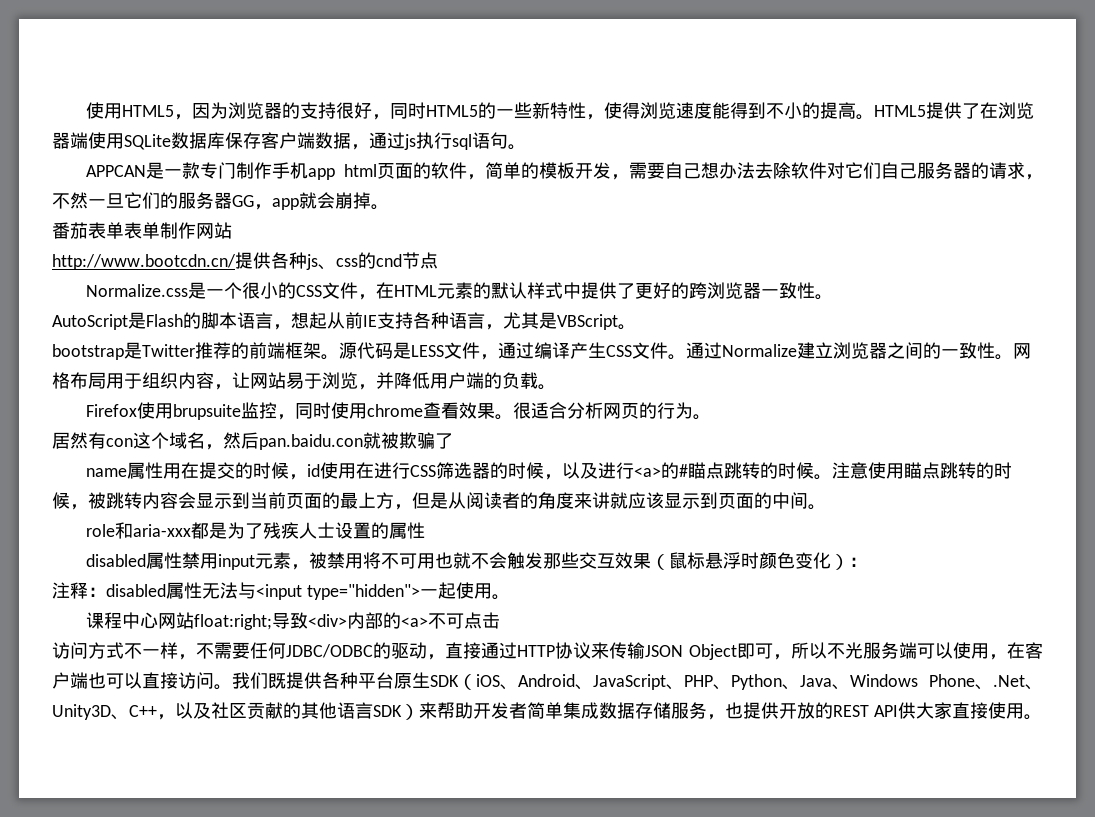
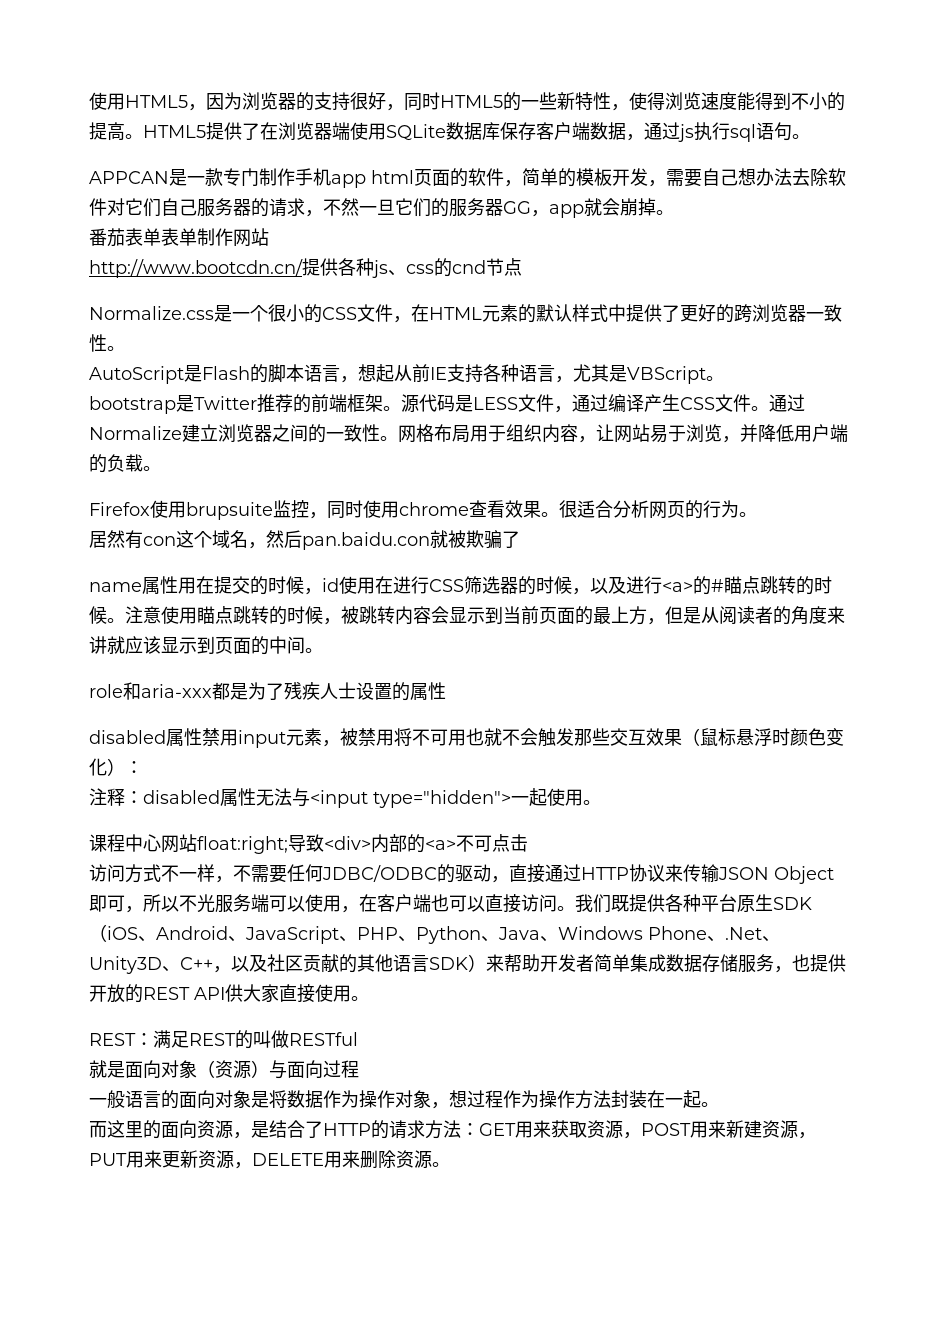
+ REST：满足REST的叫做RESTful
+ 就是面向对象（资源）与面向过程
+ 一般语言的面向对象是将数据作为操作对象，想过程作为操作方法封装在一起。
+ 而这里的面向资源，是结合了HTTP的请求方法：GET用来获取资源，POST用来新建资源，PUT用来更新资源，DELETE用来删除资源。

